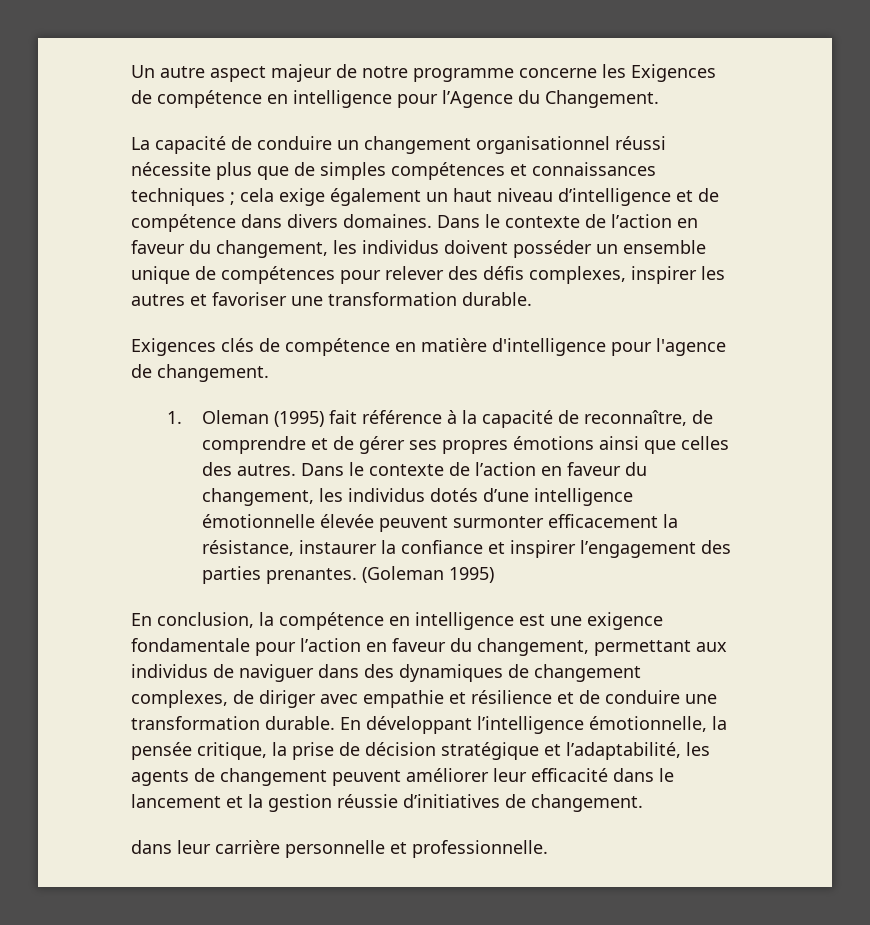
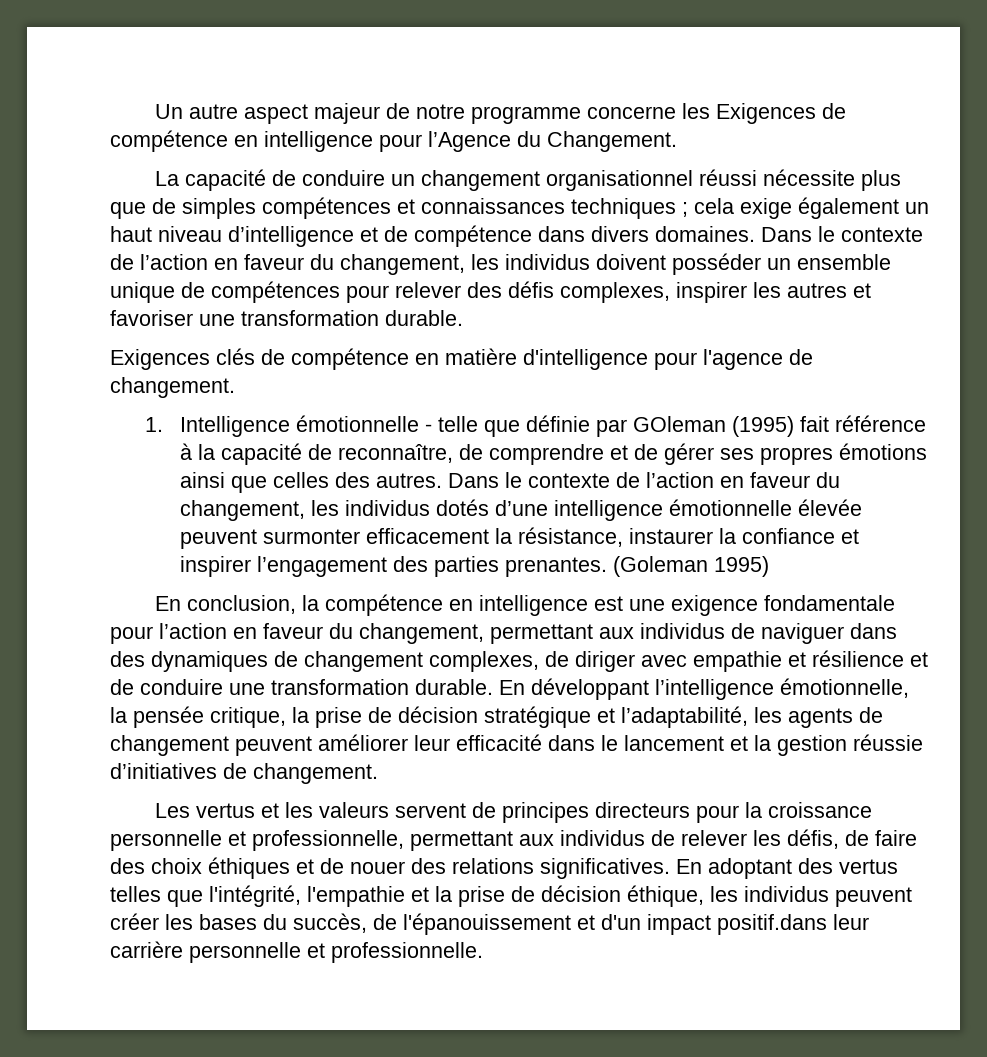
- 1. Oleman (1995) fait référence à la capacité de reconnaître, de comprendre et de gérer ses propres émotions ainsi que celles des autres.
+ 1. Intelligence émotionnelle - telle que définie par GOleman (1995) fait référence à la capacité de reconnaître, de comprendre et de gérer ses propres émotions ainsi que celles des autres.
- dans leur carrière personnelle et professionnelle.
+ Les vertus et les valeurs servent de principes directeurs pour la croissance personnelle et professionnelle, permettant aux individus de relever les défis, de faire des choix éthiques et de nouer des relations significatives. En adoptant des vertus telles que l'intégrité, l'empathie et la prise de décision éthique, les individus peuvent créer les bases du succès, de l'épanouissement et d'un impact positif.dans leur carrière personnelle et professionnelle.

